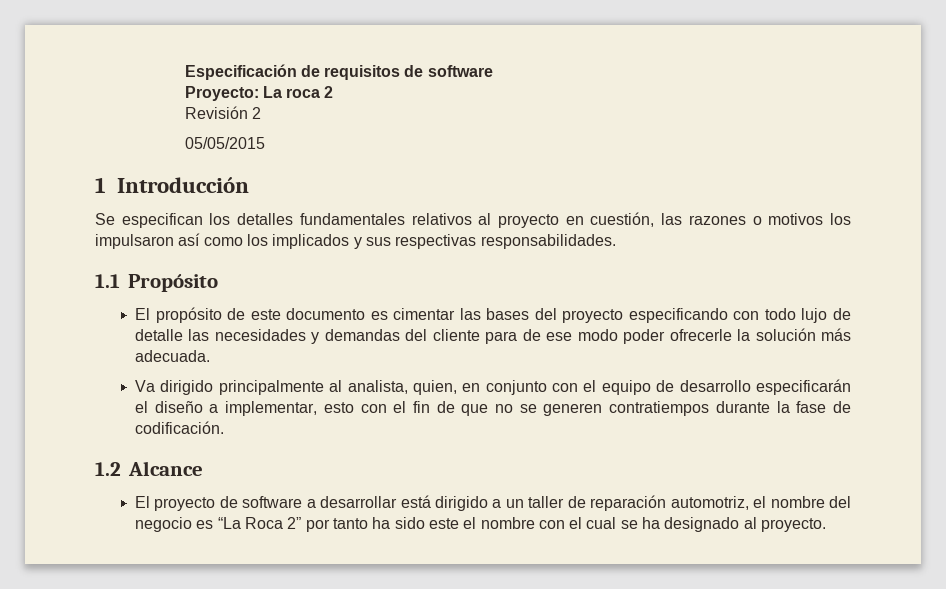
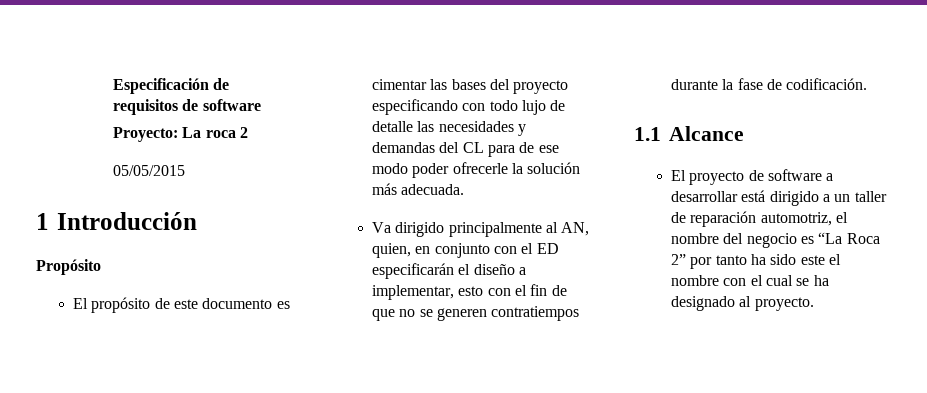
- Revisión 2
- Se especifican los detalles fundamentales relativos al proyecto en cuestión, las razones o motivos los impulsaron así como los implicados y sus respectivas responsabilidades.
- 1.1 Propósito
+ Propósito
- El propósito de este documento es cimentar las bases del proyecto especificando con todo lujo de detalle las necesidades y demandas del cliente para de ese modo poder ofrecerle la solución más adecuada.
+ El propósito de este documento es cimentar las bases del proyecto especificando con todo lujo de detalle las necesidades y demandas del CL para de ese modo poder ofrecerle la solución más adecuada.
- Va dirigido principalmente al analista, quien, en conjunto con el equipo de desarrollo especificarán el diseño a implementar, esto con el fin de que no se generen contratiempos durante la fase de codificación.
+ Va dirigido principalmente al AN, quien, en conjunto con el ED especificarán el diseño a implementar, esto con el fin de que no se generen contratiempos durante la fase de codificación.
- 1.2 Alcance
+ 1.1 Alcance

